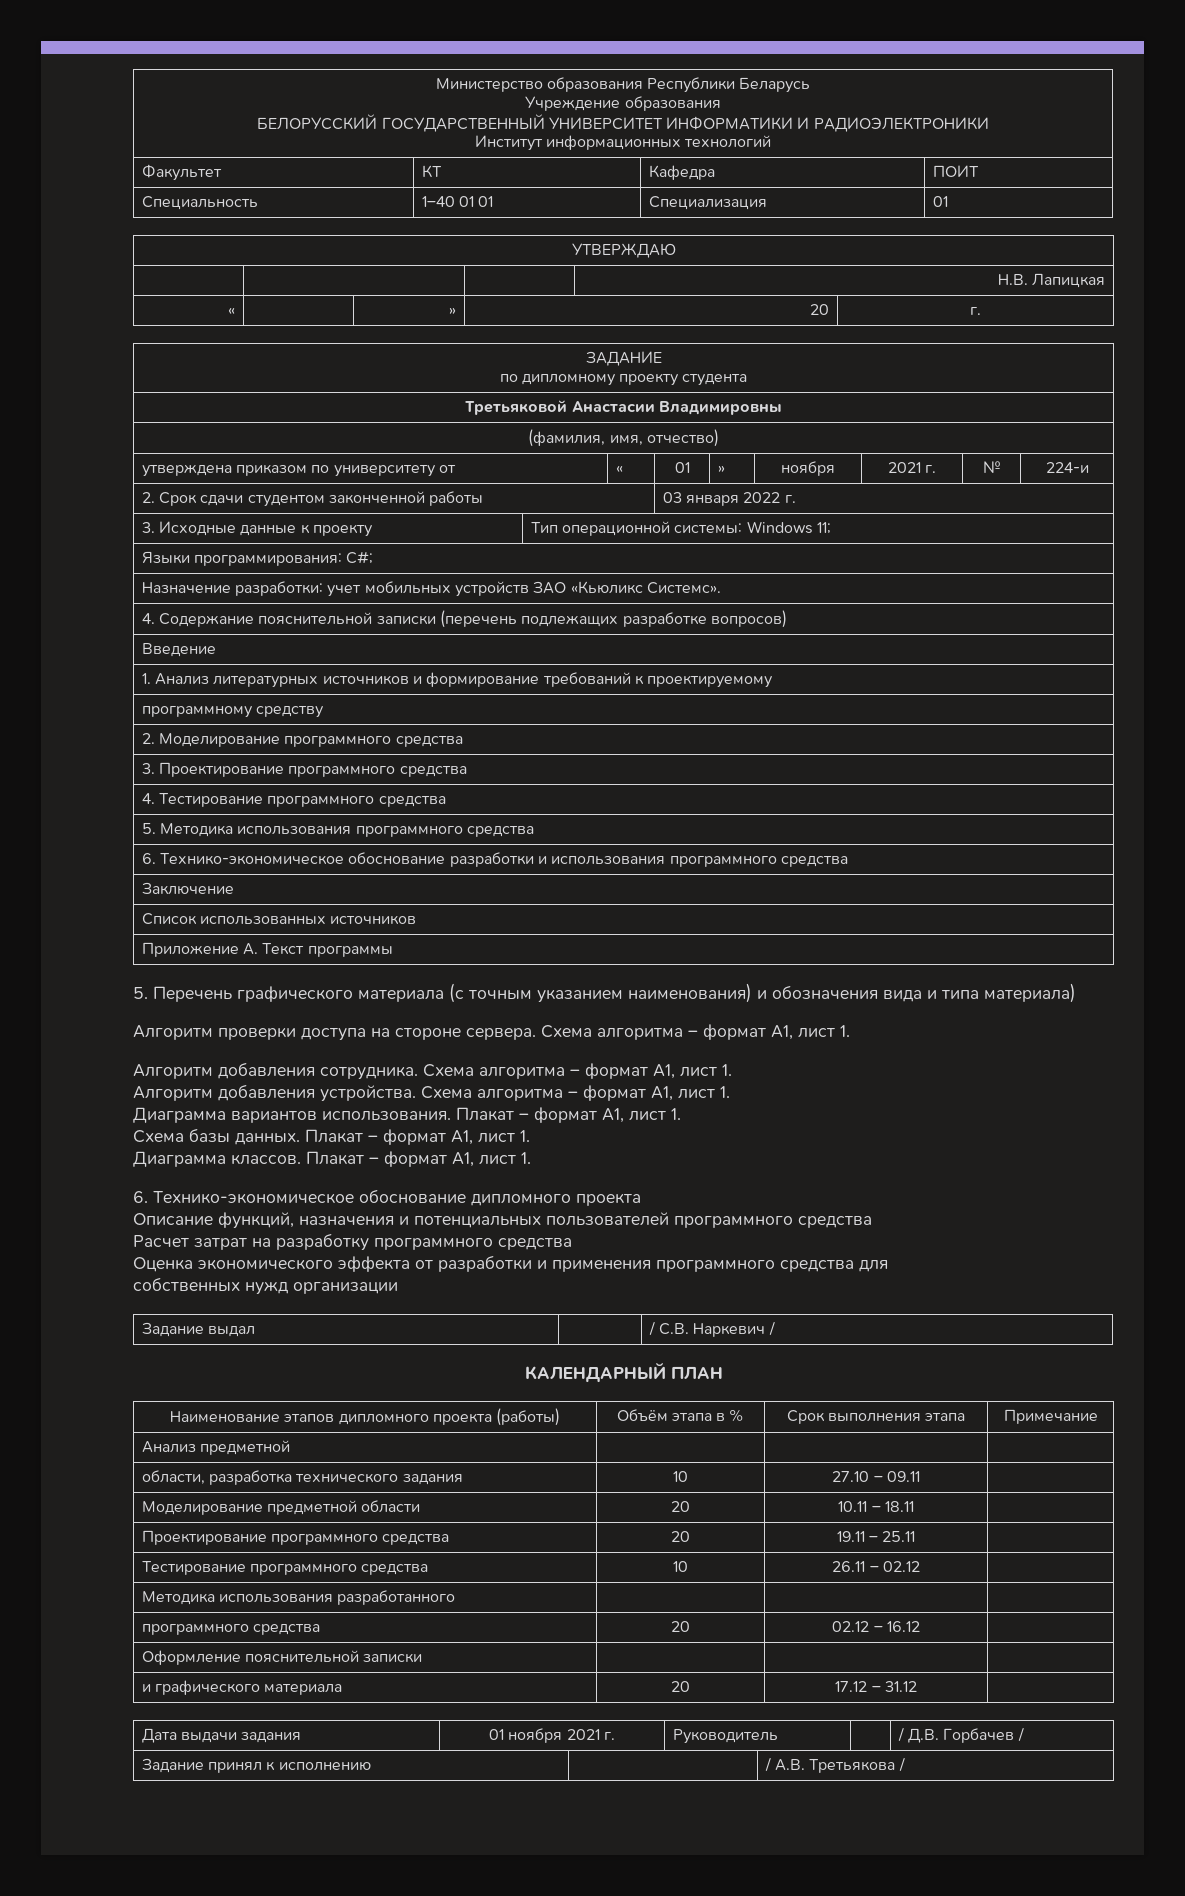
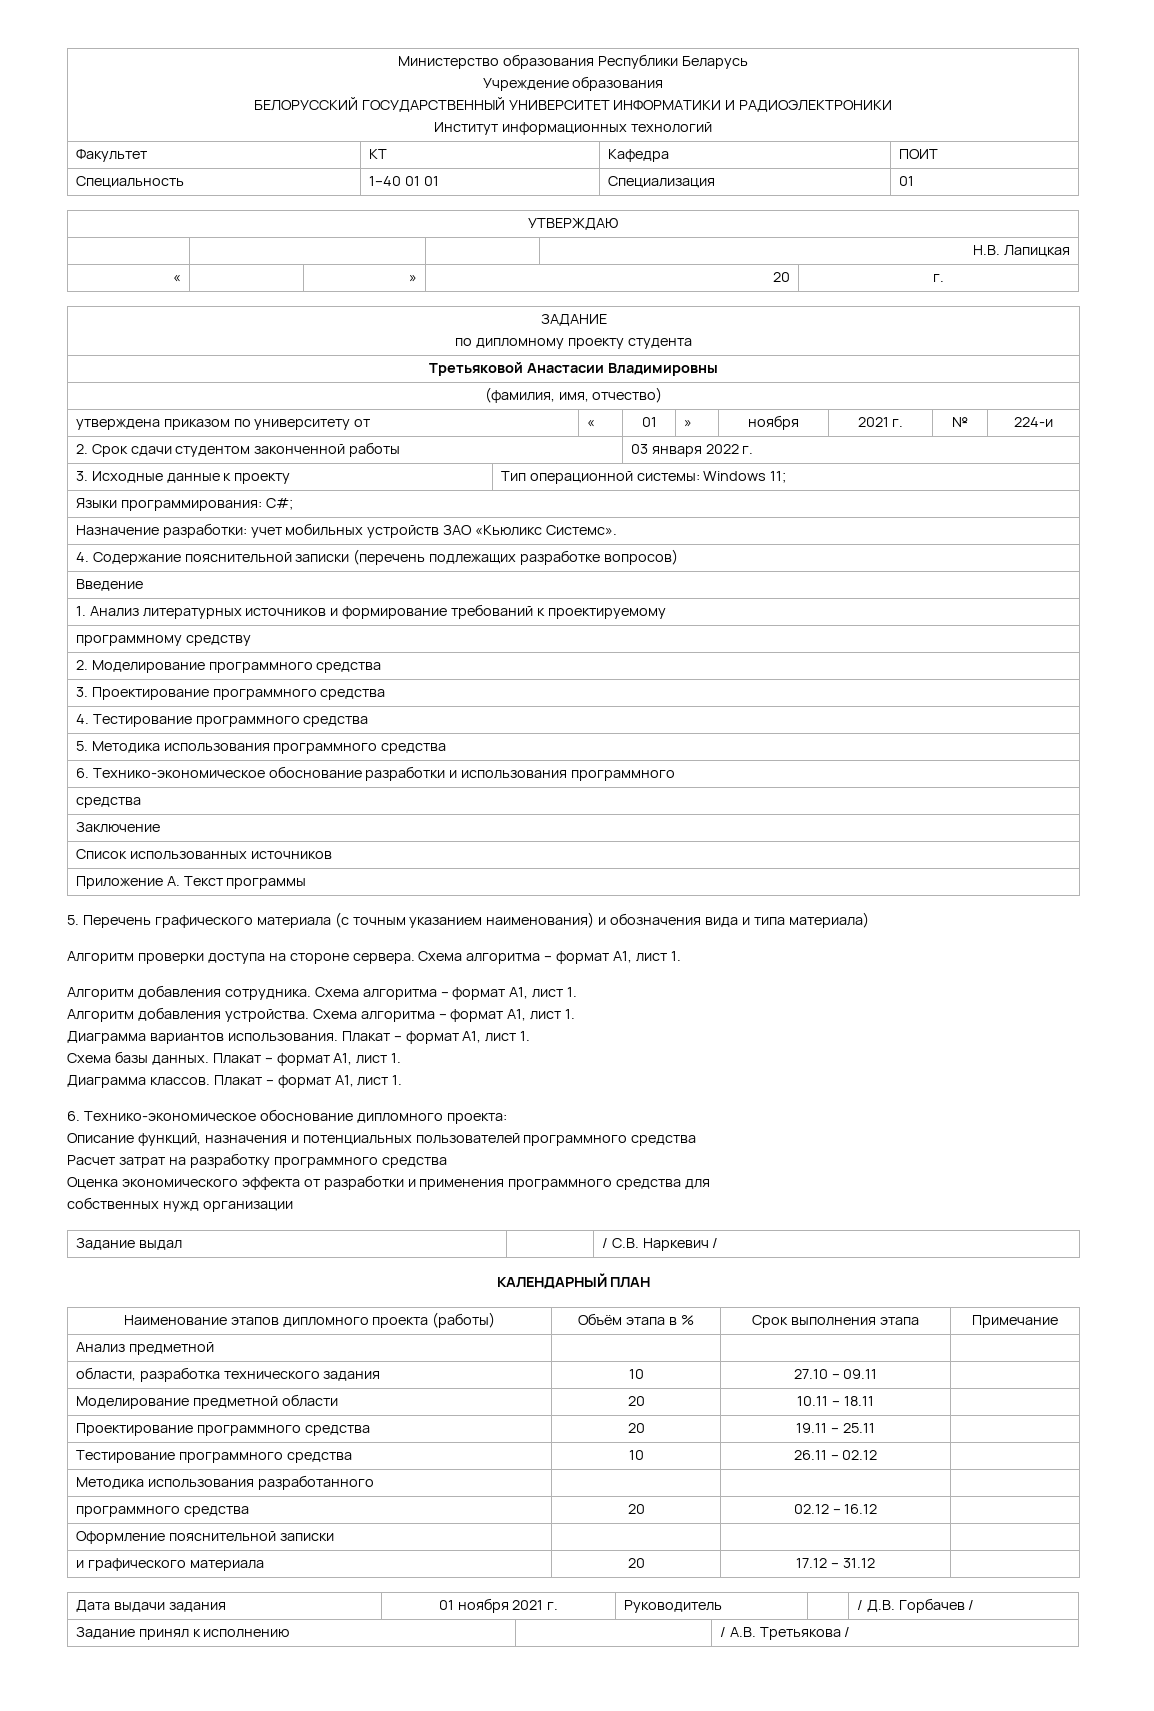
- 6. Технико-экономическое обоснование разработки и использования программного средства
+ 6. Технико-экономическое обоснование разработки и использования программного
+ средства
- 6. Технико-экономическое обоснование дипломного проекта
+ 6. Технико-экономическое обоснование дипломного проекта:

